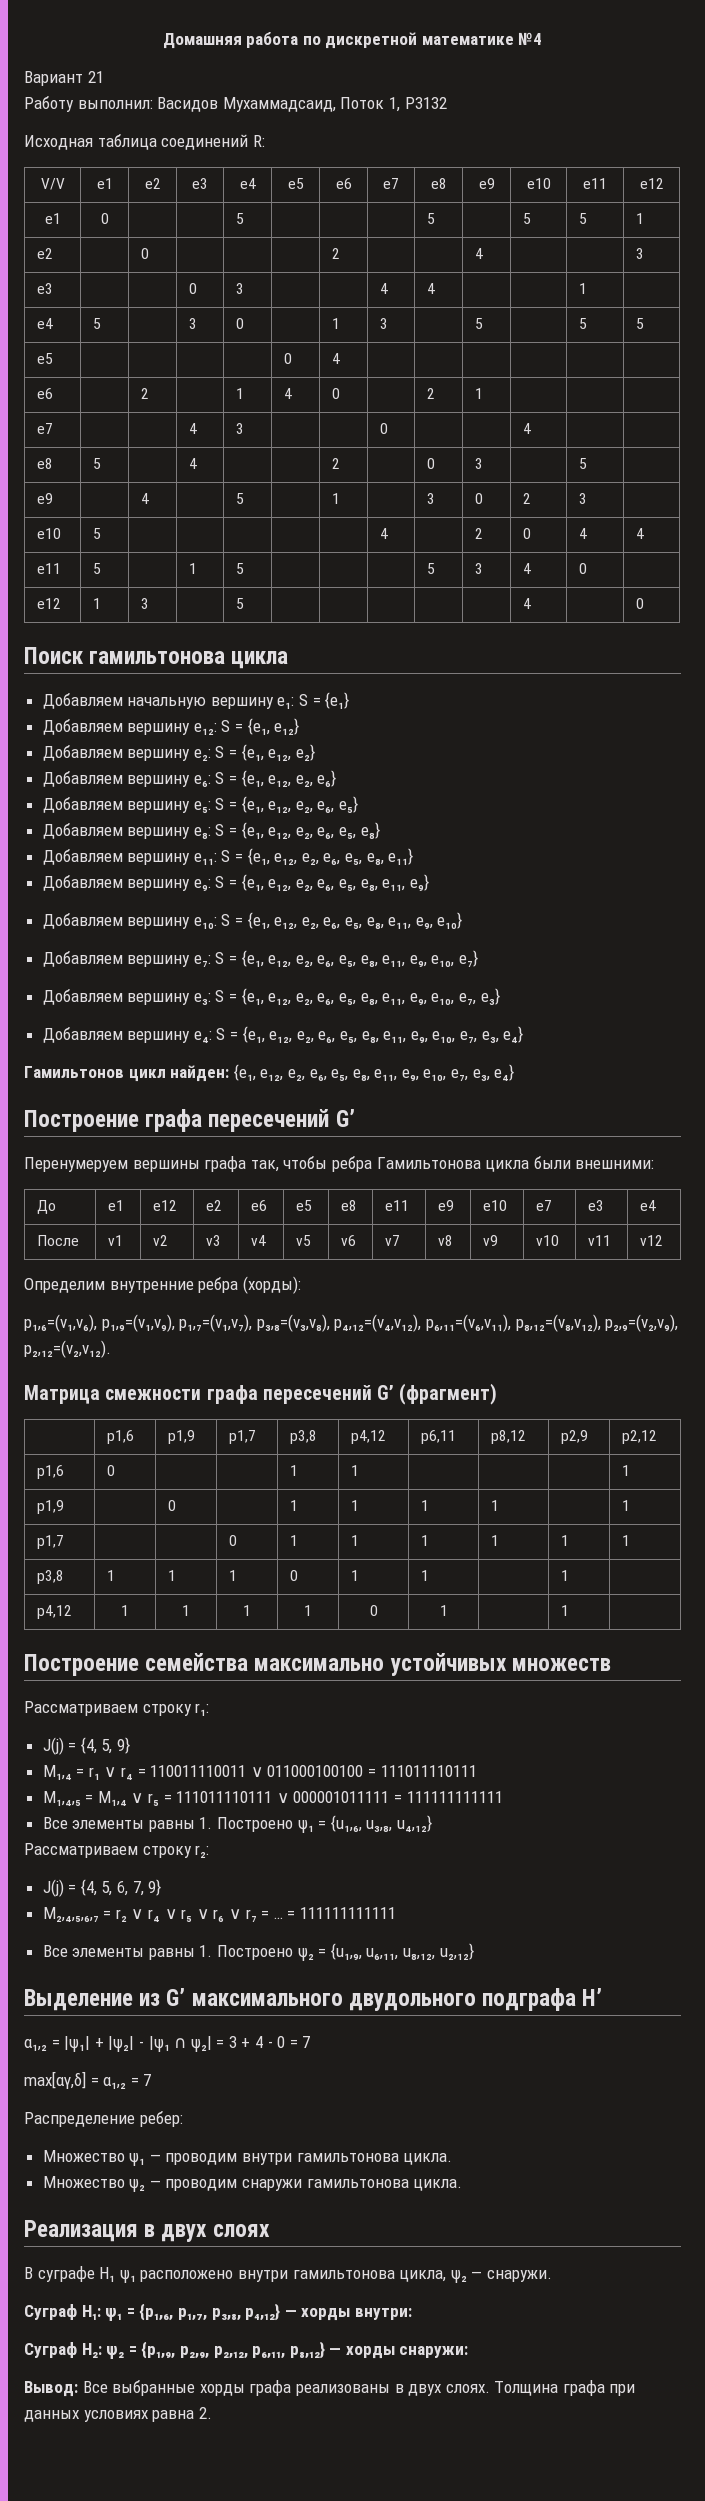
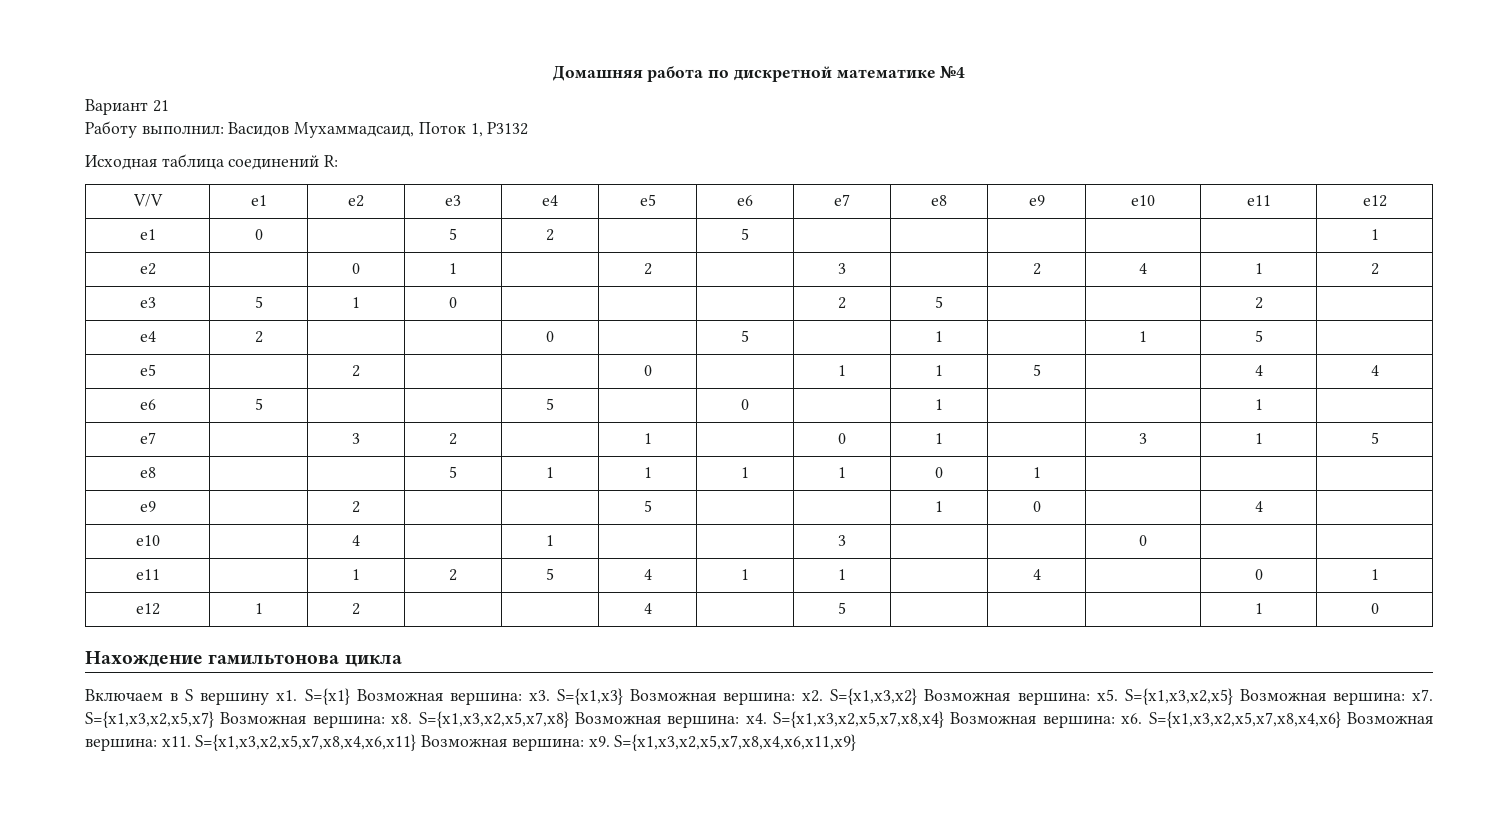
- e1 | 0 | | | 5 | | | | 5 | | 5 | 5 | 1
- e2 | | 0 | | | | 2 | | | 4 | | | 3
- e3 | | | 0 | 3 | | | 4 | 4 | | | 1 |
- e4 | 5 | | 3 | 0 | | 1 | 3 | | 5 | | 5 | 5
- e5 | | | | | 0 | 4 | | | | | |
- e6 | | 2 | | 1 | 4 | 0 | | 2 | 1 | | |
- e7 | | | 4 | 3 | | | 0 | | | 4 | |
- e8 | 5 | | 4 | | | 2 | | 0 | 3 | | 5 |
- e9 | | 4 | | 5 | | 1 | | 3 | 0 | 2 | 3 |
- e10 | 5 | | | | | | 4 | | 2 | 0 | 4 | 4
- e11 | 5 | | 1 | 5 | | | | 5 | 3 | 4 | 0 |
- e12 | 1 | 3 | | 5 | | | | | | 4 | | 0
- Поиск гамильтонова цикла
- Добавляем начальную вершину e₁: S = {e₁}
- Добавляем вершину e₁₂: S = {e₁, e₁₂}
- Добавляем вершину e₂: S = {e₁, e₁₂, e₂}
- Добавляем вершину e₆: S = {e₁, e₁₂, e₂, e₆}
- Добавляем вершину e₅: S = {e₁, e₁₂, e₂, e₆, e₅}
- Добавляем вершину e₈: S = {e₁, e₁₂, e₂, e₆, e₅, e₈}
- Добавляем вершину e₁₁: S = {e₁, e₁₂, e₂, e₆, e₅, e₈, e₁₁}
- Добавляем вершину e₉: S = {e₁, e₁₂, e₂, e₆, e₅, e₈, e₁₁, e₉}
- Добавляем вершину e₁₀: S = {e₁, e₁₂, e₂, e₆, e₅, e₈, e₁₁, e₉, e₁₀}
- Добавляем вершину e₇: S = {e₁, e₁₂, e₂, e₆, e₅, e₈, e₁₁, e₉, e₁₀, e₇}
- Добавляем вершину e₃: S = {e₁, e₁₂, e₂, e₆, e₅, e₈, e₁₁, e₉, e₁₀, e₇, e₃}
- Добавляем вершину e₄: S = {e₁, e₁₂, e₂, e₆, e₅, e₈, e₁₁, e₉, e₁₀, e₇, e₃, e₄}
- Гамильтонов цикл найден: {e₁, e₁₂, e₂, e₆, e₅, e₈, e₁₁, e₉, e₁₀, e₇, e₃, e₄}
- Построение графа пересечений G’
- Перенумеруем вершины графа так, чтобы ребра Гамильтонова цикла были внешними:
- До | e1 | e12 | e2 | e6 | e5 | e8 | e11 | e9 | e10 | e7 | e3 | e4
- После | v1 | v2 | v3 | v4 | v5 | v6 | v7 | v8 | v9 | v10 | v11 | v12
- Определим внутренние ребра (хорды):
- p₁,₆=(v₁,v₆), p₁,₉=(v₁,v₉), p₁,₇=(v₁,v₇), p₃,₈=(v₃,v₈), p₄,₁₂=(v₄,v₁₂), p₆,₁₁=(v₆,v₁₁), p₈,₁₂=(v₈,v₁₂), p₂,₉=(v₂,v₉), p₂,₁₂=(v₂,v₁₂).
- Матрица смежности графа пересечений G’ (фрагмент)
- | p1,6 | p1,9 | p1,7 | p3,8 | p4,12 | p6,11 | p8,12 | p2,9 | p2,12
- p1,6 | 0 | | | 1 | 1 | | | | 1
- p1,9 | | 0 | | 1 | 1 | 1 | 1 | | 1
- p1,7 | | | 0 | 1 | 1 | 1 | 1 | 1 | 1
- p3,8 | 1 | 1 | 1 | 0 | 1 | 1 | | 1 |
- p4,12 | 1 | 1 | 1 | 1 | 0 | 1 | | 1 |
- Построение семейства максимально устойчивых множеств
- Рассматриваем строку r₁:
- J(j) = {4, 5, 9}
- M₁,₄ = r₁ ∨ r₄ = 110011110011 ∨ 011000100100 = 111011110111
- M₁,₄,₅ = M₁,₄ ∨ r₅ = 111011110111 ∨ 000001011111 = 111111111111
- Все элементы равны 1. Построено ψ₁ = {u₁,₆, u₃,₈, u₄,₁₂}
- Рассматриваем строку r₂:
- J(j) = {4, 5, 6, 7, 9}
- M₂,₄,₅,₆,₇ = r₂ ∨ r₄ ∨ r₅ ∨ r₆ ∨ r₇ = … = 111111111111
- Все элементы равны 1. Построено ψ₂ = {u₁,₉, u₆,₁₁, u₈,₁₂, u₂,₁₂}
- Выделение из G’ максимального двудольного подграфа H’
- α₁,₂ = |ψ₁| + |ψ₂| - |ψ₁ ∩ ψ₂| = 3 + 4 - 0 = 7
- max[αγ,δ] = α₁,₂ = 7
- Распределение ребер:
- Множество ψ₁ — проводим внутри гамильтонова цикла.
- Множество ψ₂ — проводим снаружи гамильтонова цикла.
- Реализация в двух слоях
- В суграфе H₁ ψ₁ расположено внутри гамильтонова цикла, ψ₂ — снаружи.
- Суграф H₁: ψ₁ = {p₁,₆, p₁,₇, p₃,₈, p₄,₁₂} — хорды внутри:
- Суграф H₂: ψ₂ = {p₁,₉, p₂,₉, p₂,₁₂, p₆,₁₁, p₈,₁₂} — хорды снаружи:
- Вывод: Все выбранные хорды графа реализованы в двух слоях. Толщина графа при данных условиях равна 2.
+ e1 | 0 | | 5 | 2 | | 5 | | | | | | 1
+ e2 | | 0 | 1 | | 2 | | 3 | | 2 | 4 | 1 | 2
+ e3 | 5 | 1 | 0 | | | | 2 | 5 | | | 2 |
+ e4 | 2 | | | 0 | | 5 | | 1 | | 1 | 5 |
+ e5 | | 2 | | | 0 | | 1 | 1 | 5 | | 4 | 4
+ e6 | 5 | | | 5 | | 0 | | 1 | | | 1 |
+ e7 | | 3 | 2 | | 1 | | 0 | 1 | | 3 | 1 | 5
+ e8 | | | 5 | 1 | 1 | 1 | 1 | 0 | 1 | | |
+ e9 | | 2 | | | 5 | | | 1 | 0 | | 4 |
+ e10 | | 4 | | 1 | | | 3 | | | 0 | |
+ e11 | | 1 | 2 | 5 | 4 | 1 | 1 | | 4 | | 0 | 1
+ e12 | 1 | 2 | | | 4 | | 5 | | | | 1 | 0
+ Нахождение гамильтонова цикла
+ Включаем в S вершину x1. S={x1} Возможная вершина: x3. S={x1,x3} Возможная вершина: x2. S={x1,x3,x2} Возможная вершина: x5. S={x1,x3,x2,x5} Возможная вершина: x7. S={x1,x3,x2,x5,x7} Возможная вершина: x8. S={x1,x3,x2,x5,x7,x8} Возможная вершина: x4. S={x1,x3,x2,x5,x7,x8,x4} Возможная вершина: x6. S={x1,x3,x2,x5,x7,x8,x4,x6} Возможная вершина: x11. S={x1,x3,x2,x5,x7,x8,x4,x6,x11} Возможная вершина: x9. S={x1,x3,x2,x5,x7,x8,x4,x6,x11,x9}

